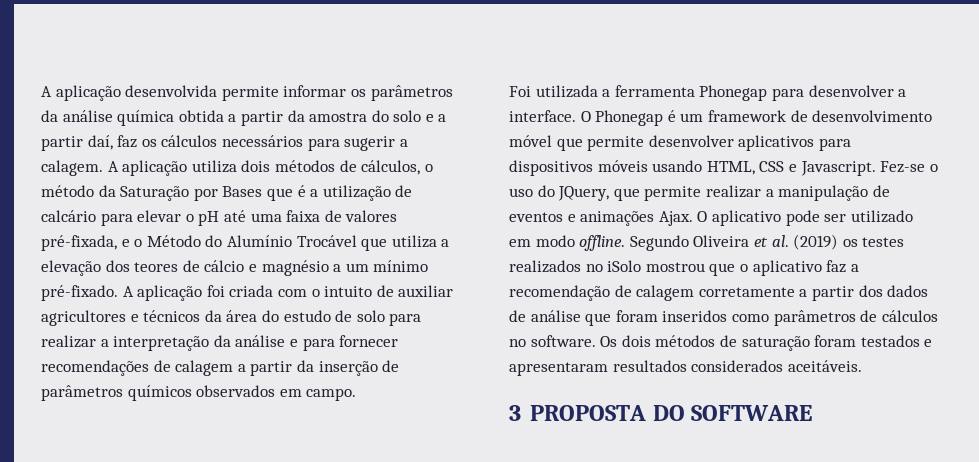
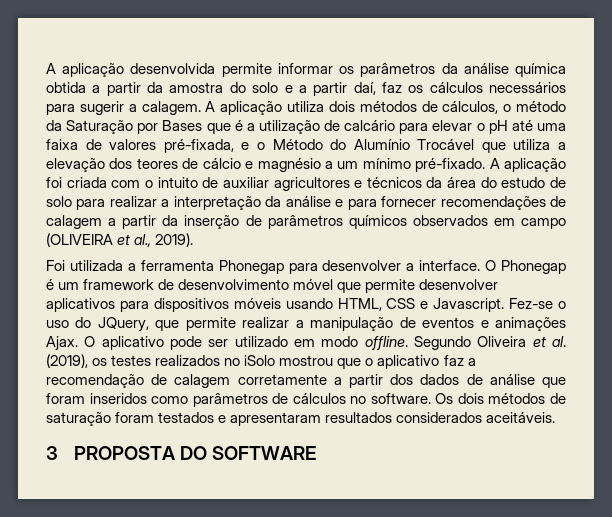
- A aplicação foi criada com o intuito de auxiliar agricultores e técnicos da área do estudo de solo para realizar a interpretação da análise e para fornecer recomendações de calagem a partir da inserção de parâmetros químicos observados em campo.
+ A aplicação foi criada com o intuito de auxiliar agricultores e técnicos da área do estudo de solo para realizar a interpretação da análise e para fornecer recomendações de calagem a partir da inserção de parâmetros químicos observados em campo (OLIVEIRA et al., 2019).
- Segundo Oliveira et al. (2019) os testes realizados no iSolo mostrou que o aplicativo faz a recomendação de calagem corretamente a partir dos dados de análise que foram inseridos como parâmetros de cálculos no software.
+ Segundo Oliveira et al. (2019), os testes realizados no iSolo mostrou que o aplicativo faz a recomendação de calagem corretamente a partir dos dados de análise que foram inseridos como parâmetros de cálculos no software.

